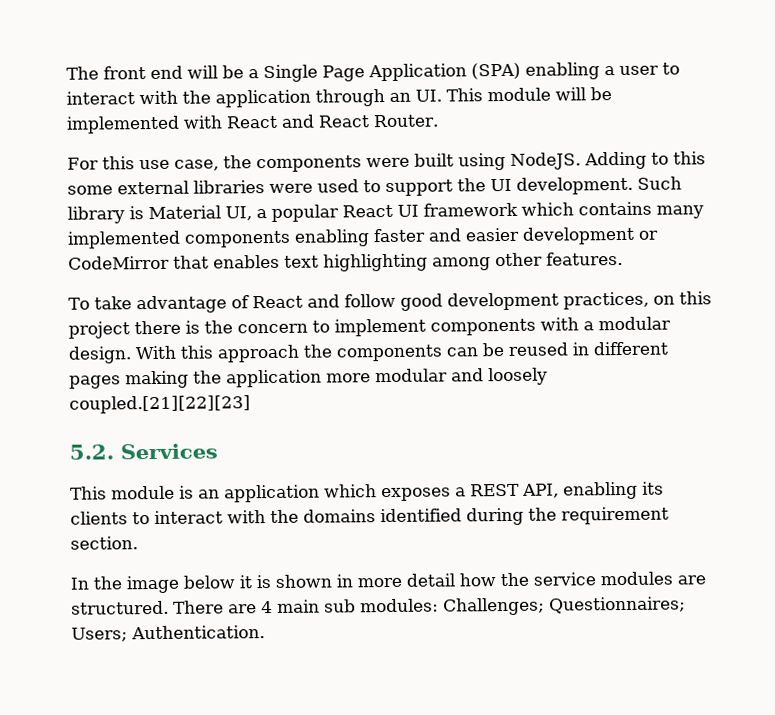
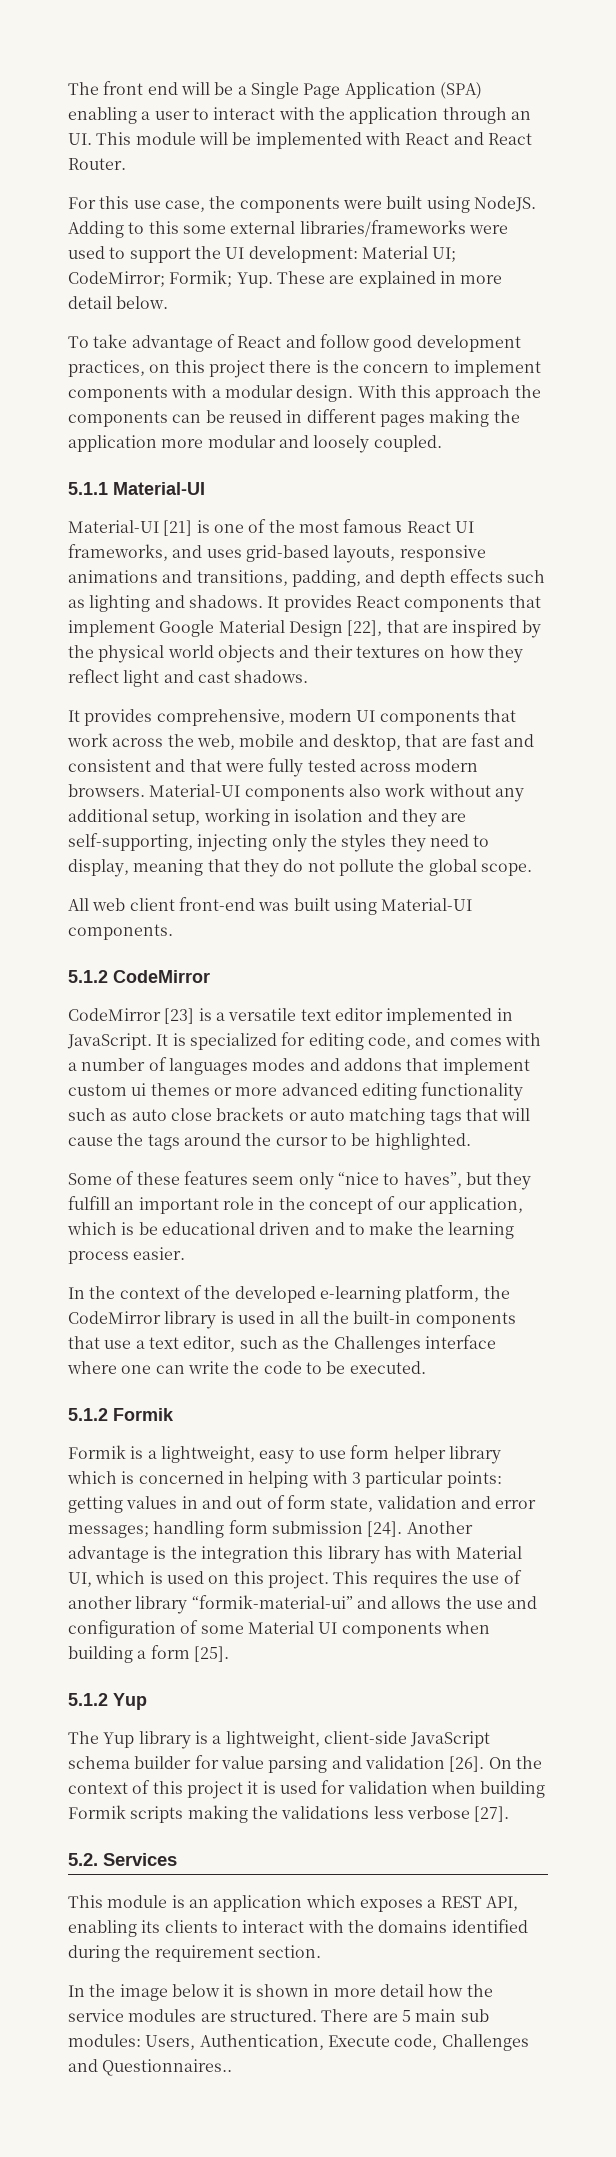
- Adding to this some external libraries were used to support the UI development. Such library is Material UI, a popular React UI framework which contains many implemented components enabling faster and easier development or CodeMirror that enables text highlighting among other features.
+ Adding to this some external libraries/frameworks were used to support the UI development: Material UI; CodeMirror; Formik; Yup. These are explained in more detail below.
- With this approach the components can be reused in different pages making the application more modular and loosely coupled.[21][22][23]
+ With this approach the components can be reused in different pages making the application more modular and loosely coupled.
+ 5.1.1 Material-UI
+ Material-UI [21] is one of the most famous React UI frameworks, and uses grid-based layouts, responsive animations and transitions, padding, and depth effects such as lighting and shadows. It provides React components that implement Google Material Design [22], that are inspired by the physical world objects and their textures on how they reflect light and cast shadows.
+ It provides comprehensive, modern UI components that work across the web, mobile and desktop, that are fast and consistent and that were fully tested across modern browsers. Material-UI components also work without any additional setup, working in isolation and they are self-supporting, injecting only the styles they need to display, meaning that they do not pollute the global scope.
+ All web client front-end was built using Material-UI components.
+ 5.1.2 CodeMirror
+ CodeMirror [23] is a versatile text editor implemented in JavaScript. It is specialized for editing code, and comes with a number of languages modes and addons that implement custom ui themes or more advanced editing functionality such as auto close brackets or auto matching tags that will cause the tags around the cursor to be highlighted.
+ Some of these features seem only “nice to haves”, but they fulfill an important role in the concept of our application, which is be educational driven and to make the learning process easier.
+ In the context of the developed e-learning platform, the CodeMirror library is used in all the built-in components that use a text editor, such as the Challenges interface where one can write the code to be executed.
+ 5.1.2 Formik
+ Formik is a lightweight, easy to use form helper library which is concerned in helping with 3 particular points: getting values in and out of form state, validation and error messages; handling form submission [24]. Another advantage is the integration this library has with Material UI, which is used on this project. This requires the use of another library “formik-material-ui” and allows the use and configuration of some Material UI components when building a form [25].
+ 5.1.2 Yup
+ The Yup library is a lightweight, client-side JavaScript schema builder for value parsing and validation [26]. On the context of this project it is used for validation when building Formik scripts making the validations less verbose [27].
- There are 4 main sub modules: Challenges; Questionnaires; Users; Authentication.
+ There are 5 main sub modules: Users, Authentication, Execute code, Challenges and Questionnaires..

